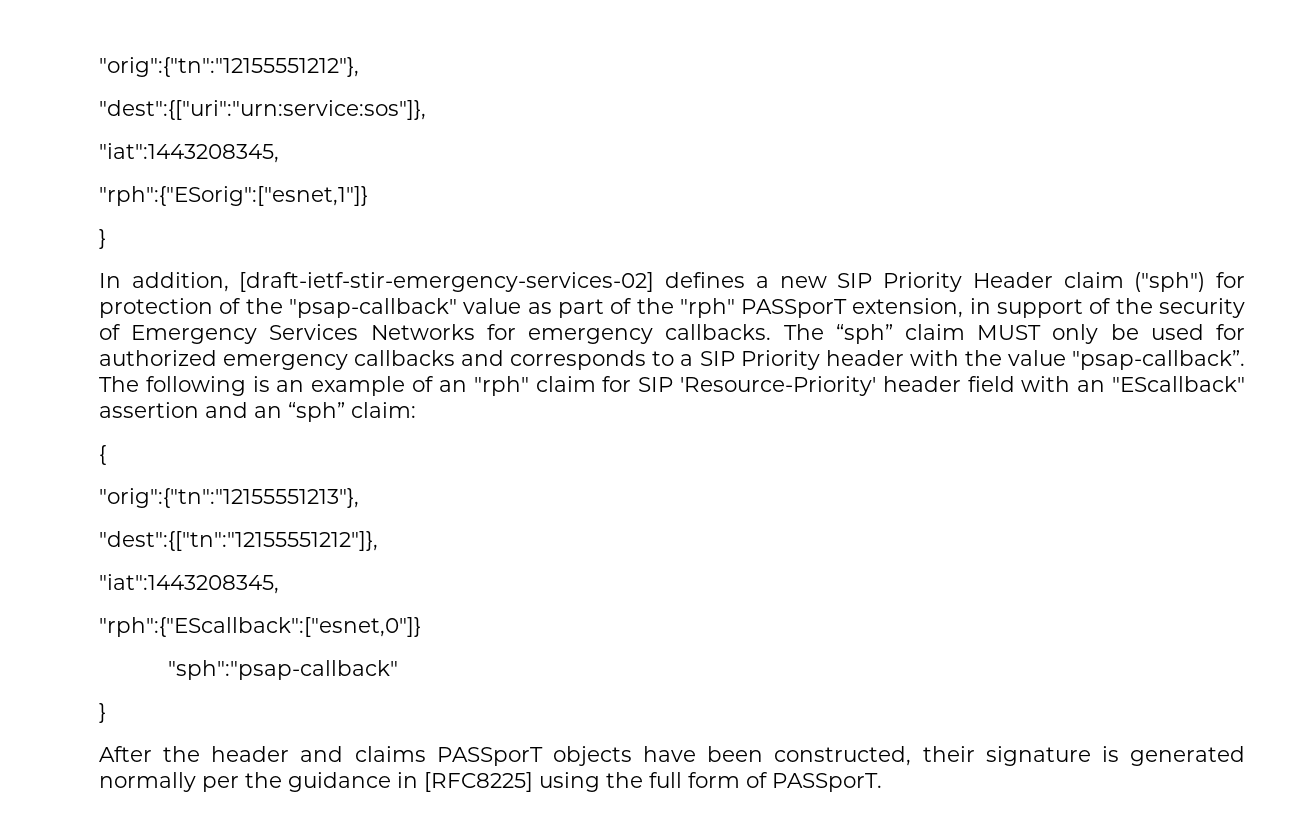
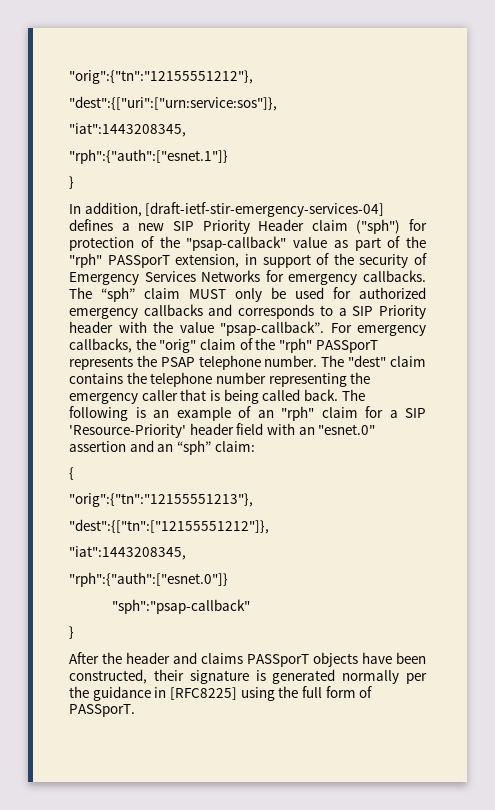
- "dest":{["uri":"urn:service:sos"]},
+ "dest":{["uri":["urn:service:sos"]},
  "iat":1443208345,
- "rph":{"ESorig":["esnet,1"]}
+ "rph":{"auth":["esnet.1"]}
- In addition, [draft-ietf-stir-emergency-services-02] defines a new SIP Priority Header claim ("sph") for protection of the "psap-callback" value as part of the "rph" PASSporT extension, in support of the security of Emergency Services Networks for emergency callbacks.
+ In addition, [draft-ietf-stir-emergency-services-04] defines a new SIP Priority Header claim ("sph") for protection of the "psap-callback" value as part of the "rph" PASSporT extension, in support of the security of Emergency Services Networks for emergency callbacks.
+ For emergency callbacks, the "orig" claim of the "rph" PASSporT represents the PSAP telephone number. The "dest" claim contains the telephone number representing the emergency caller that is being called back.
- The following is an example of an "rph" claim for SIP 'Resource-Priority' header field with an "EScallback" assertion and an “sph” claim:
+ The following is an example of an "rph" claim for a SIP 'Resource-Priority' header field with an "esnet.0" assertion and an “sph” claim:
- "dest":{["tn":"12155551212"]},
+ "dest":{["tn":["12155551212"]},
  "iat":1443208345,
- "rph":{"EScallback":["esnet,0"]}
+ "rph":{"auth":["esnet.0"]}

